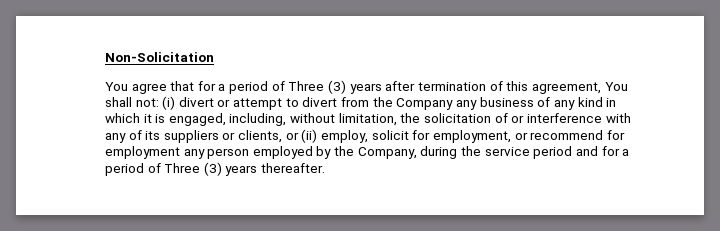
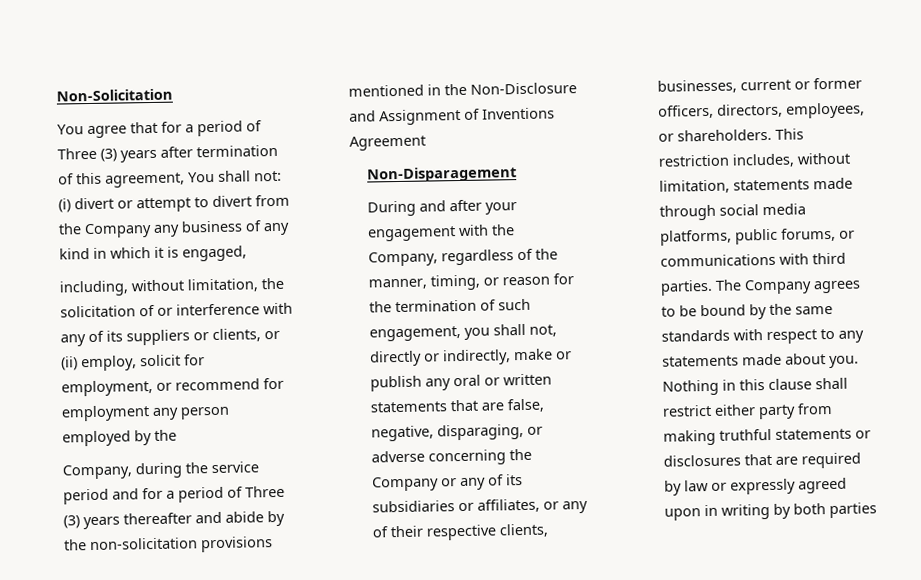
- (i) divert or attempt to divert from the Company any business of any kind in which it is engaged, including, without limitation, the solicitation of or interference with any of its suppliers or clients, or (ii) employ, solicit for employment, or recommend for employment any person employed by the Company, during the service period and for a period of Three (3) years thereafter.
+ (i) divert or attempt to divert from the Company any business of any kind in which it is engaged,
+ including, without limitation, the solicitation of or interference with any of its suppliers or clients, or (ii) employ, solicit for employment, or recommend for employment any person employed by the
+ Company, during the service period and for a period of Three (3) years thereafter and abide by the non-solicitation provisions mentioned in the Non-Disclosure and Assignment of Inventions Agreement
+ Non-Disparagement
+ During and after your engagement with the Company, regardless of the manner, timing, or reason for the termination of such engagement, you shall not, directly or indirectly, make or publish any oral or written statements that are false, negative, disparaging, or adverse concerning the Company or any of its subsidiaries or affiliates, or any of their respective clients, businesses, current or former officers, directors, employees, or shareholders. This restriction includes, without limitation, statements made through social media platforms, public forums, or communications with third parties. The Company agrees to be bound by the same standards with respect to any statements made about you. Nothing in this clause shall restrict either party from making truthful statements or disclosures that are required by law or expressly agreed upon in writing by both parties

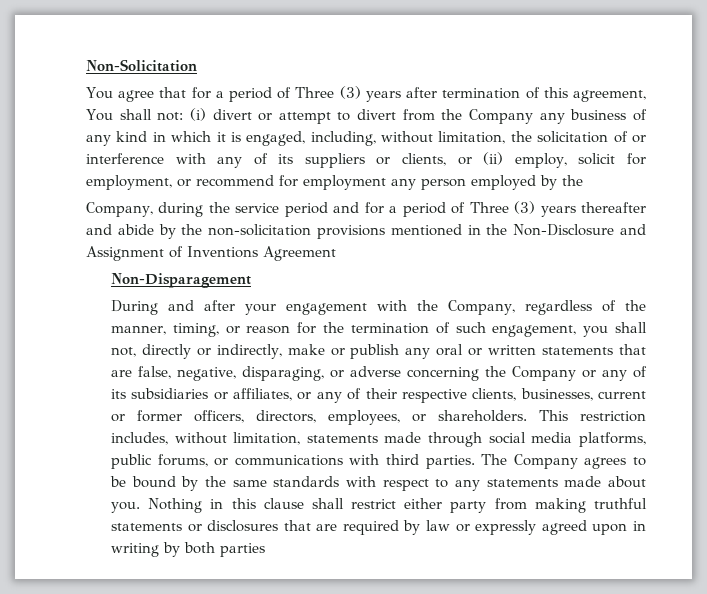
- (i) divert or attempt to divert from the Company any business of any kind in which it is engaged,
- including, without limitation, the solicitation of or interference with any of its suppliers or clients, or (ii) employ, solicit for employment, or recommend for employment any person employed by the
+ (i) divert or attempt to divert from the Company any business of any kind in which it is engaged, including, without limitation, the solicitation of or interference with any of its suppliers or clients, or (ii) employ, solicit for employment, or recommend for employment any person employed by the

